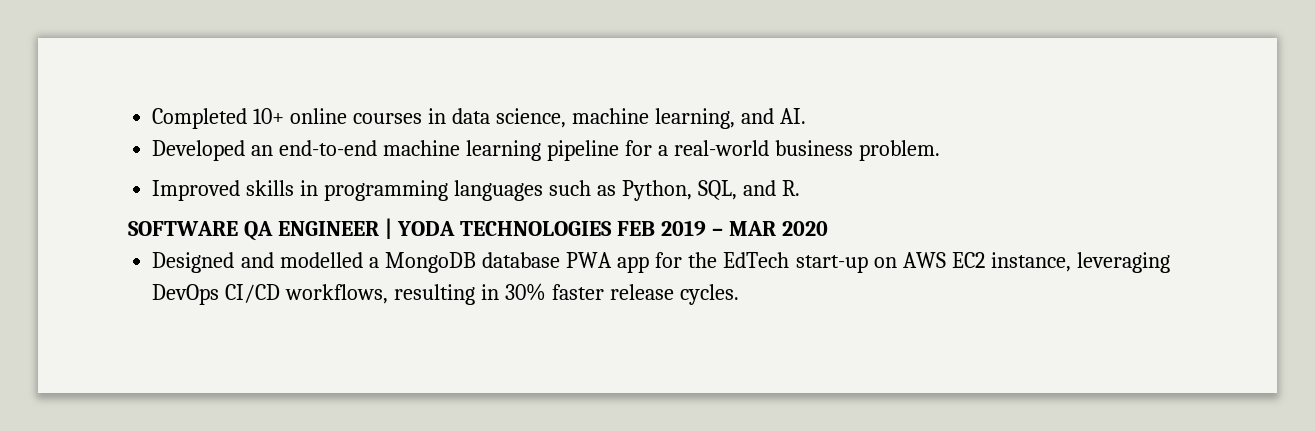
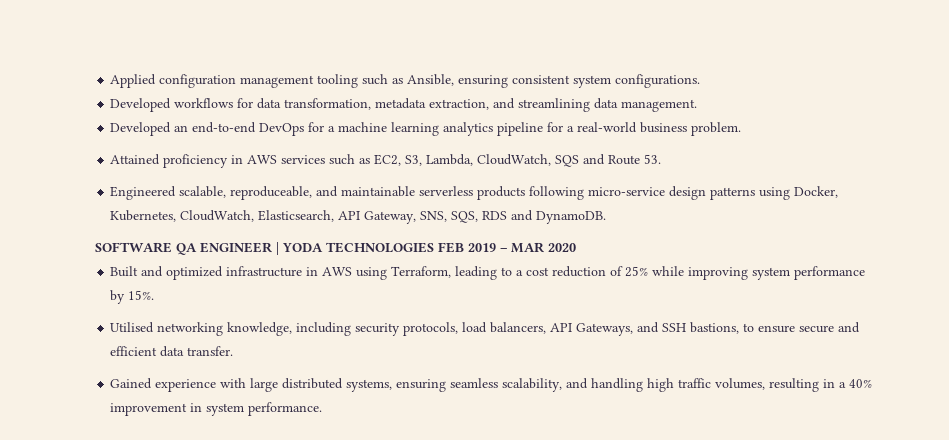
- Completed 10+ online courses in data science, machine learning, and AI.
+ Applied configuration management tooling such as Ansible, ensuring consistent system configurations.
+ Developed workflows for data transformation, metadata extraction, and streamlining data management.
- Developed an end-to-end machine learning pipeline for a real-world business problem.
+ Developed an end-to-end DevOps for a machine learning analytics pipeline for a real-world business problem.
- Improved skills in programming languages such as Python, SQL, and R.
+ Attained proficiency in AWS services such as EC2, S3, Lambda, CloudWatch, SQS and Route 53.
+ Engineered scalable, reproduceable, and maintainable serverless products following micro-service design patterns using Docker, Kubernetes, CloudWatch, Elasticsearch, API Gateway, SNS, SQS, RDS and DynamoDB.
- Designed and modelled a MongoDB database PWA app for the EdTech start-up on AWS EC2 instance, leveraging DevOps CI/CD workflows, resulting in 30% faster release cycles.
+ Built and optimized infrastructure in AWS using Terraform, leading to a cost reduction of 25% while improving system performance by 15%.
+ Utilised networking knowledge, including security protocols, load balancers, API Gateways, and SSH bastions, to ensure secure and efficient data transfer.
+ Gained experience with large distributed systems, ensuring seamless scalability, and handling high traffic volumes, resulting in a 40% improvement in system performance.

